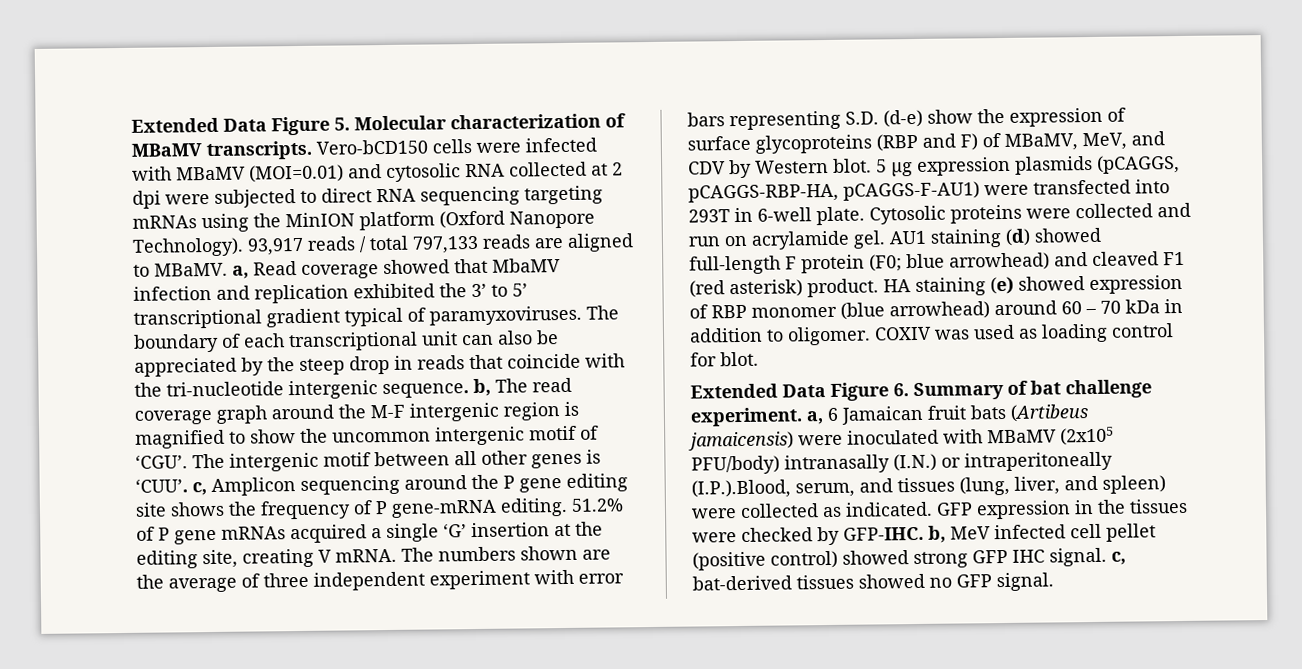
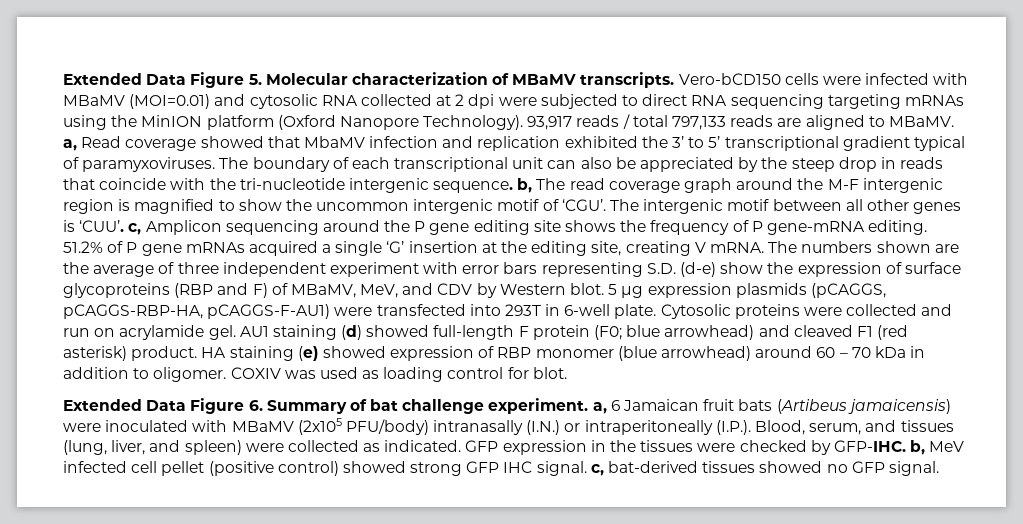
- Extended Data Figure 6. Summary of bat challenge experiment. a, 6 Jamaican fruit bats (Artibeus jamaicensis) were inoculated with MBaMV (2x105 PFU/body) intranasally (I.N.) or intraperitoneally (I.P.).Blood, serum, and tissues (lung, liver, and spleen) were collected as indicated.
+ Extended Data Figure 6. Summary of bat challenge experiment. a, 6 Jamaican fruit bats (Artibeus jamaicensis) were inoculated with MBaMV (2x105 PFU/body) intranasally (I.N.) or intraperitoneally (I.P.). Blood, serum, and tissues (lung, liver, and spleen) were collected as indicated.

